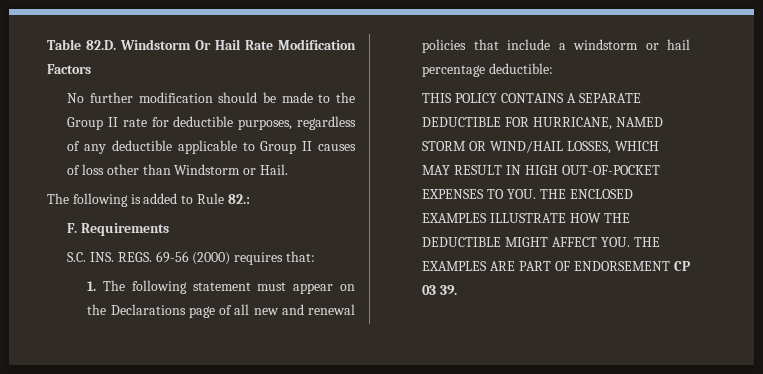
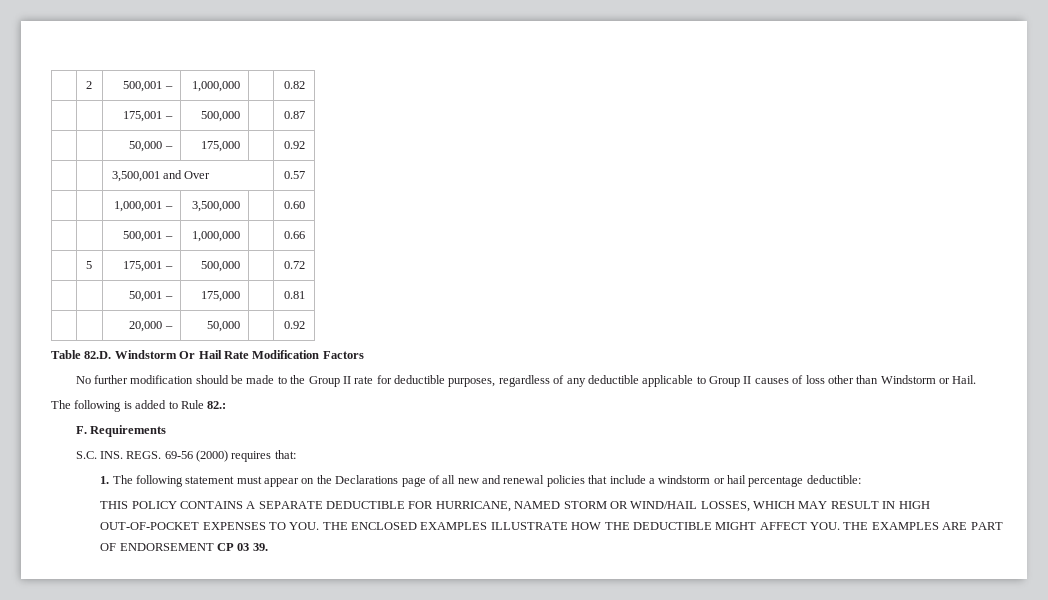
+ | 2 | 500,001 – | 1,000,000 | | 0.82
+ | | 175,001 – | 500,000 | | 0.87
+ | | 50,000 – | 175,000 | | 0.92
+ | | 3,500,001 and Over | 0.57
+ | | 1,000,001 – | 3,500,000 | | 0.60
+ | | 500,001 – | 1,000,000 | | 0.66
+ | 5 | 175,001 – | 500,000 | | 0.72
+ | | 50,001 – | 175,000 | | 0.81
+ | | 20,000 – | 50,000 | | 0.92

